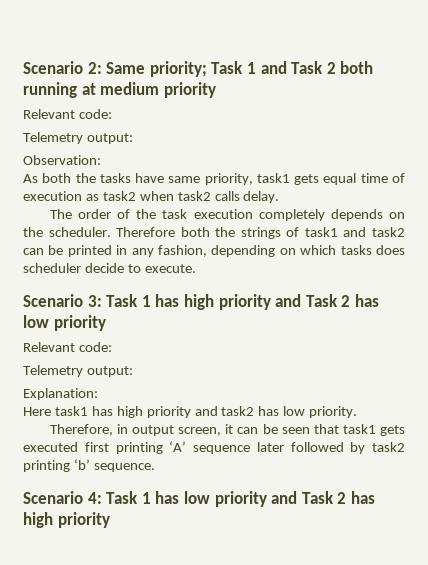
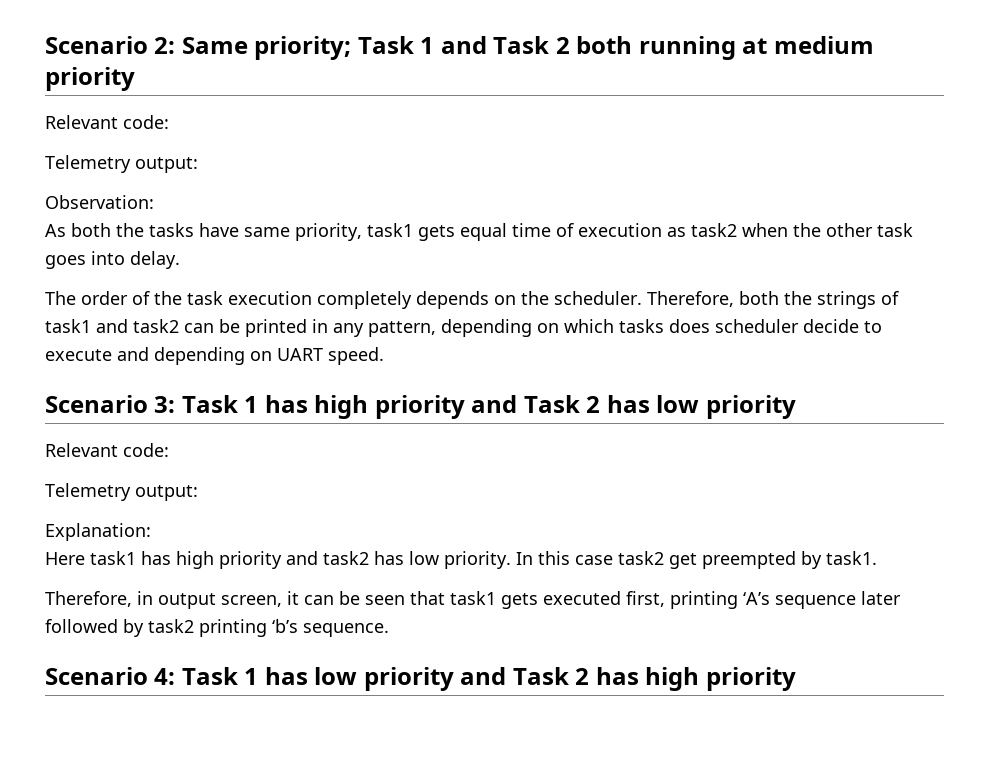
- As both the tasks have same priority, task1 gets equal time of execution as task2 when task2 calls delay.
+ As both the tasks have same priority, task1 gets equal time of execution as task2 when the other task goes into delay.
- Therefore both the strings of task1 and task2 can be printed in any fashion, depending on which tasks does scheduler decide to execute.
+ Therefore, both the strings of task1 and task2 can be printed in any pattern, depending on which tasks does scheduler decide to execute and depending on UART speed.
+ In this case task2 get preempted by task1.
- Therefore, in output screen, it can be seen that task1 gets executed first printing ‘A’ sequence later followed by task2 printing ‘b’ sequence.
+ Therefore, in output screen, it can be seen that task1 gets executed first, printing ‘A’s sequence later followed by task2 printing ‘b’s sequence.

